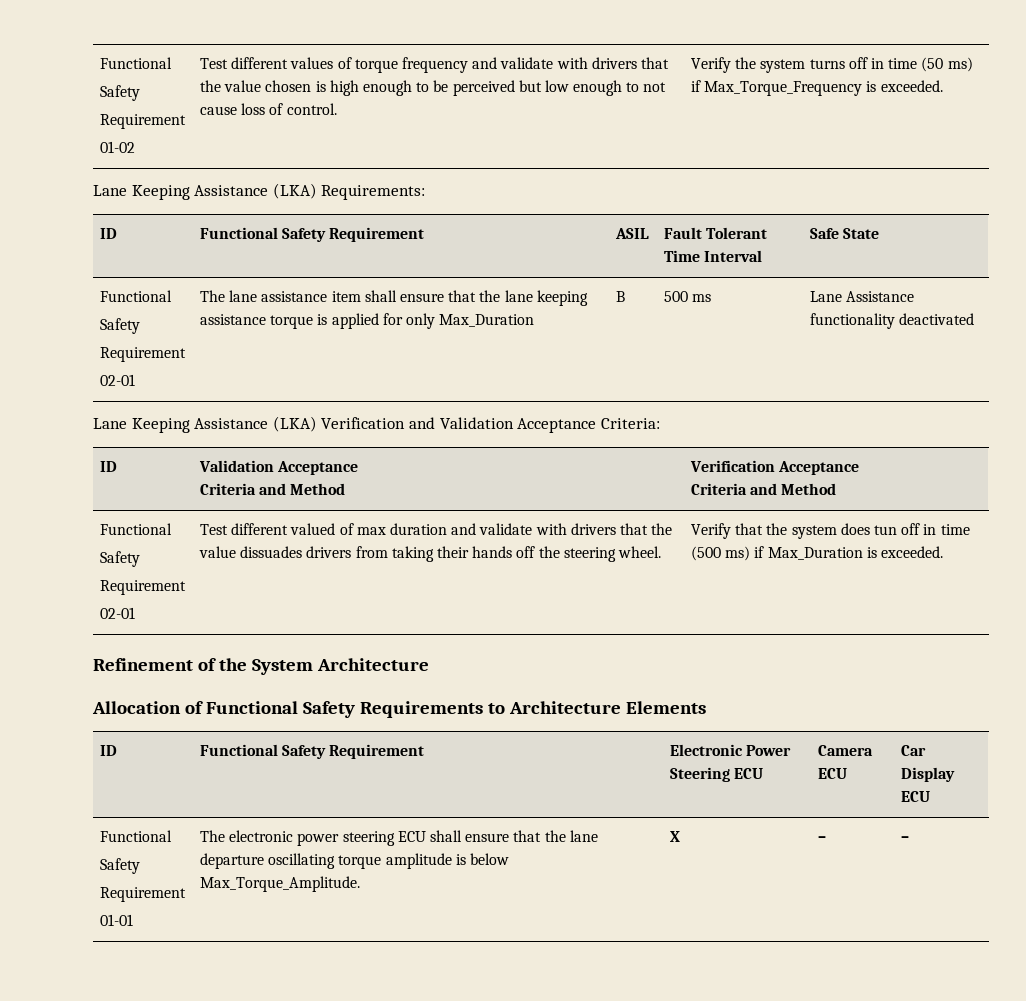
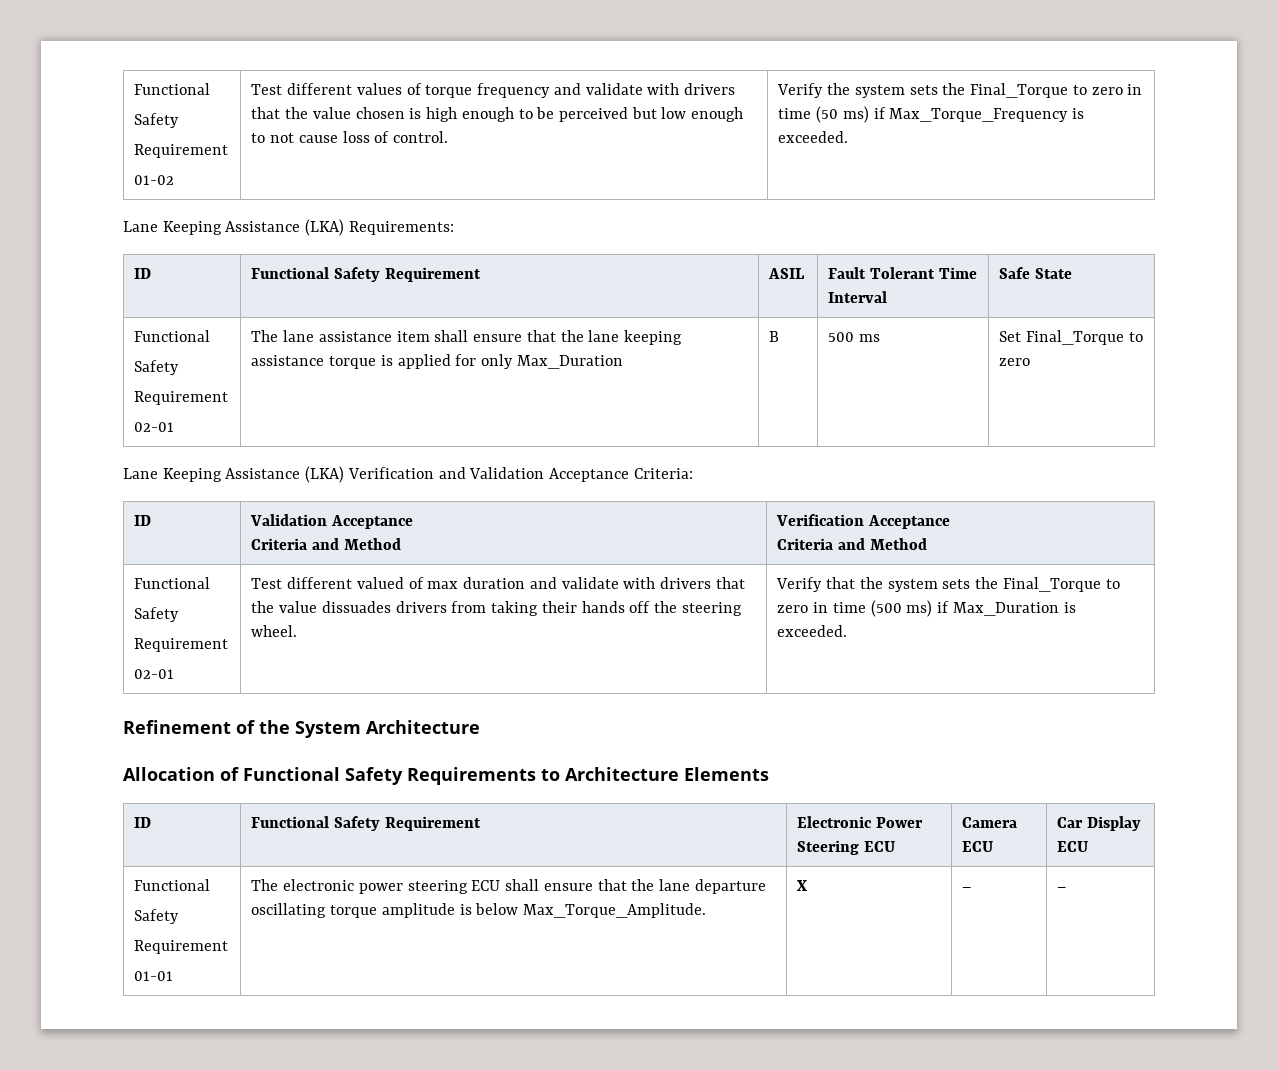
- Verify the system turns off in time (50 ms) if Max_Torque_Frequency is exceeded.
+ Verify the system sets the Final_Torque to zero in time (50 ms) if Max_Torque_Frequency is exceeded.
  ID | Functional Safety Requirement | ASIL | Fault Tolerant Time Interval | Safe State
  Functional
  Safety
  Requirement
- 02-01 | The lane assistance item shall ensure that the lane keeping assistance torque is applied for only Max_Duration | B | 500 ms | Lane Assistance functionality deactivated
+ 02-01 | The lane assistance item shall ensure that the lane keeping assistance torque is applied for only Max_Duration | B | 500 ms | Set Final_Torque to zero
- Verify that the system does tun off in time (500 ms) if Max_Duration is exceeded.
+ Verify that the system sets the Final_Torque to zero in time (500 ms) if Max_Duration is exceeded.

